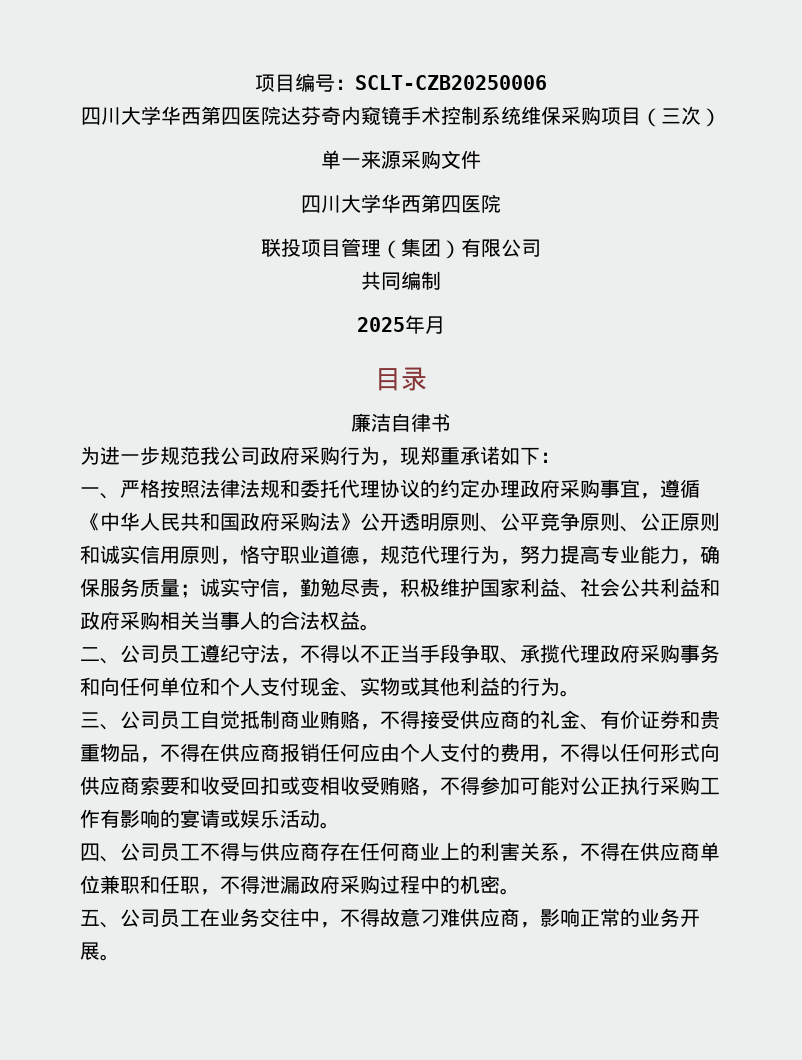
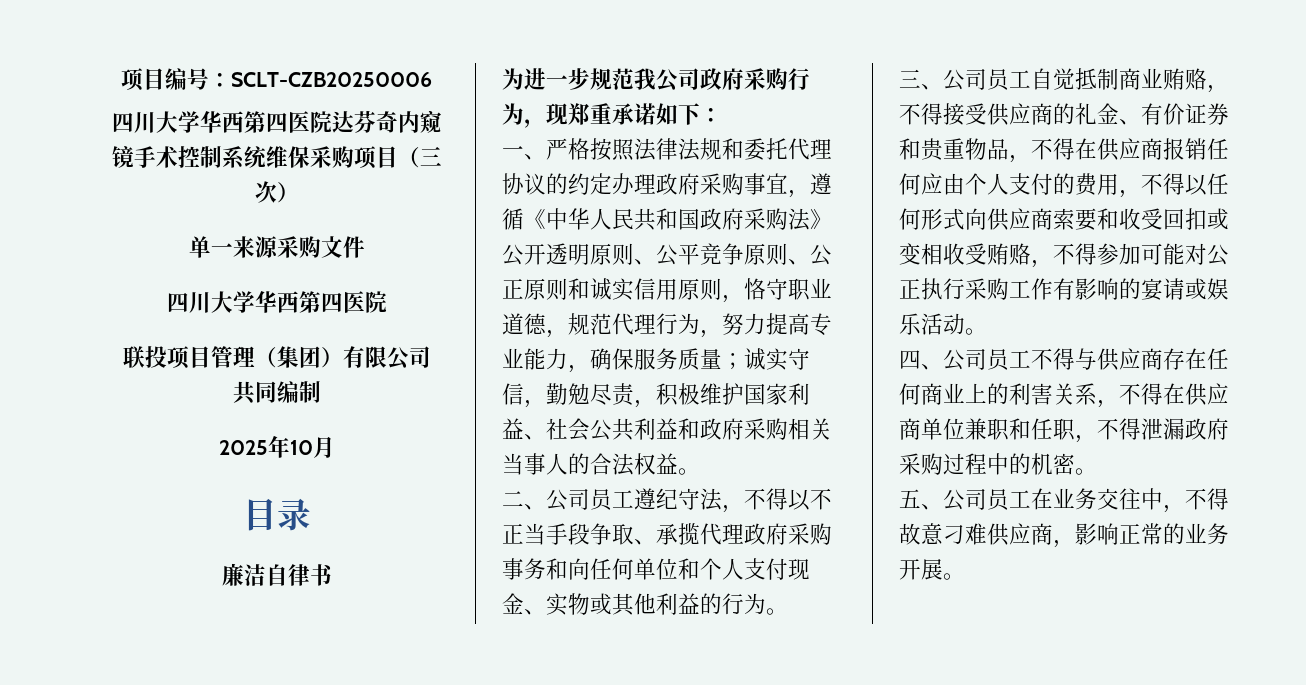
- 2025年月
+ 2025年10月

